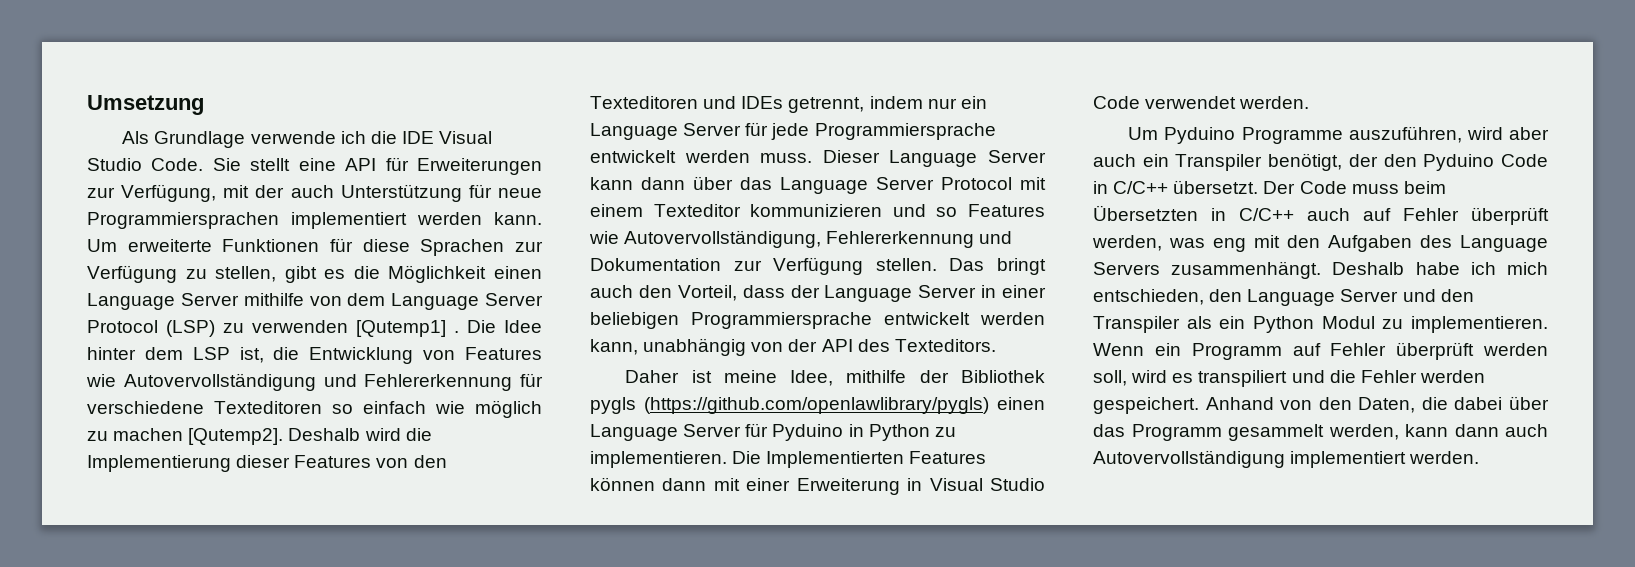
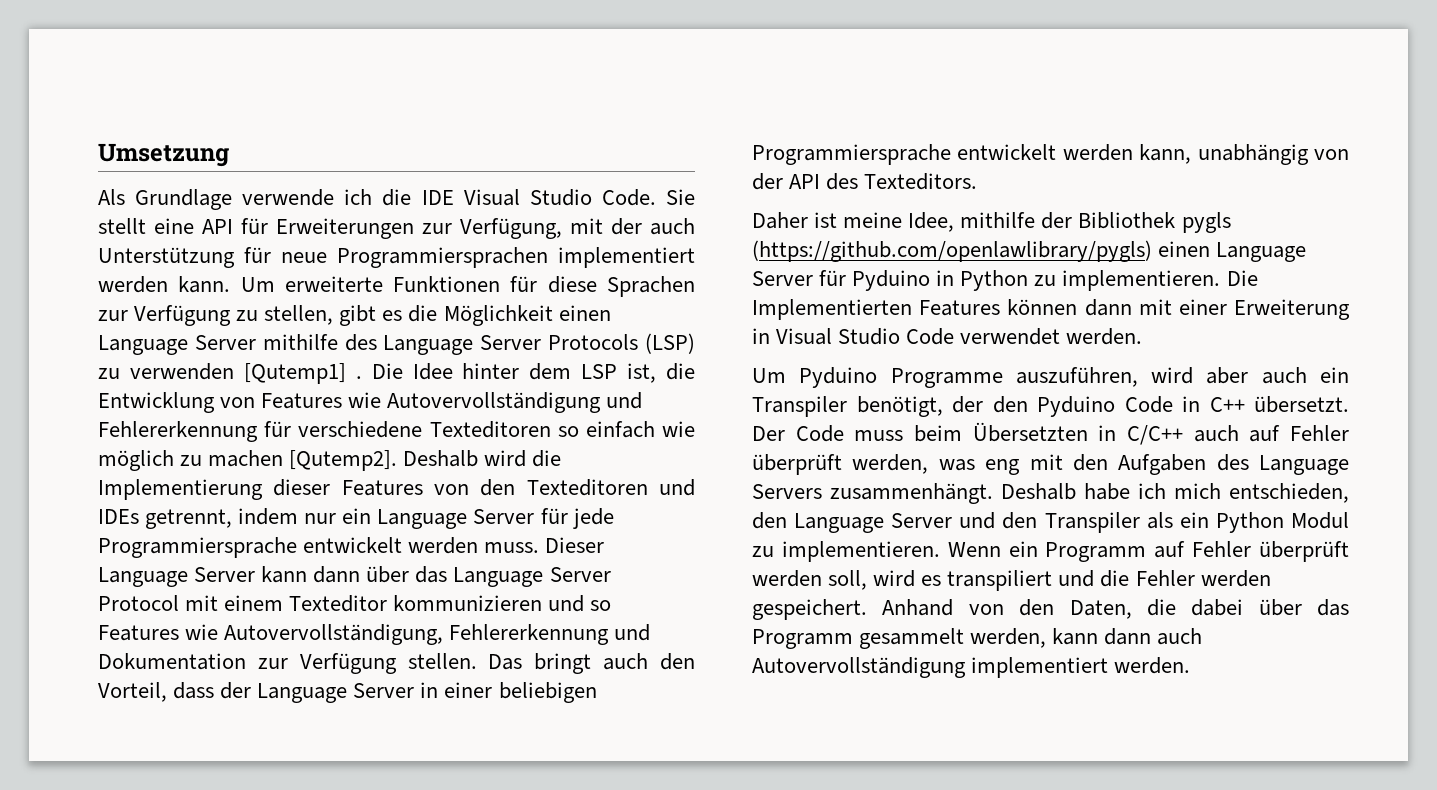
- Um erweiterte Funktionen für diese Sprachen zur Verfügung zu stellen, gibt es die Möglichkeit einen Language Server mithilfe von dem Language Server Protocol (LSP) zu verwenden [Qutemp1] .
+ Um erweiterte Funktionen für diese Sprachen zur Verfügung zu stellen, gibt es die Möglichkeit einen Language Server mithilfe des Language Server Protocols (LSP) zu verwenden [Qutemp1] .
- Um Pyduino Programme auszuführen, wird aber auch ein Transpiler benötigt, der den Pyduino Code in C/C++ übersetzt.
+ Um Pyduino Programme auszuführen, wird aber auch ein Transpiler benötigt, der den Pyduino Code in C++ übersetzt.

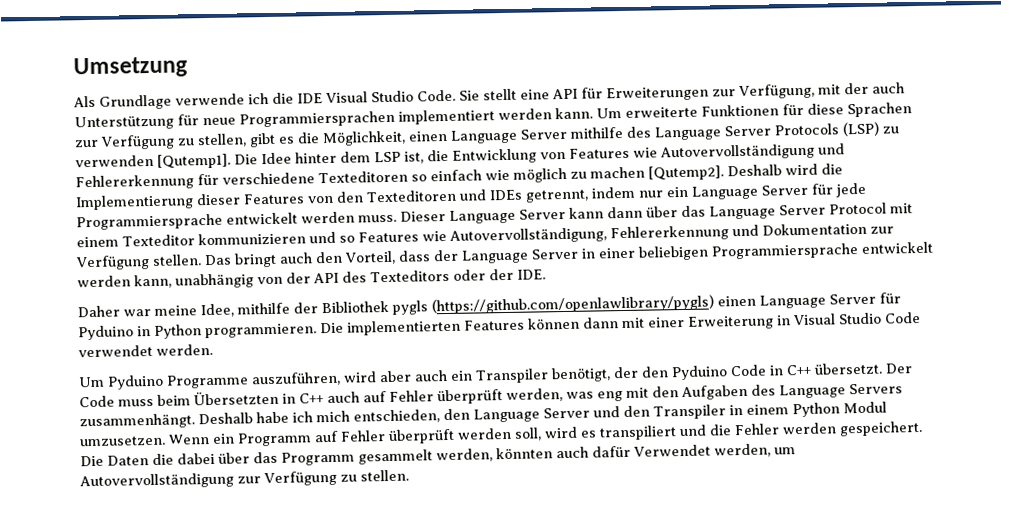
- Um erweiterte Funktionen für diese Sprachen zur Verfügung zu stellen, gibt es die Möglichkeit einen Language Server mithilfe des Language Server Protocols (LSP) zu verwenden [Qutemp1] .
+ Um erweiterte Funktionen für diese Sprachen zur Verfügung zu stellen, gibt es die Möglichkeit, einen Language Server mithilfe des Language Server Protocols (LSP) zu verwenden [Qutemp1].
- Das bringt auch den Vorteil, dass der Language Server in einer beliebigen Programmiersprache entwickelt werden kann, unabhängig von der API des Texteditors.
+ Das bringt auch den Vorteil, dass der Language Server in einer beliebigen Programmiersprache entwickelt werden kann, unabhängig von der API des Texteditors oder der IDE.
- Daher ist meine Idee, mithilfe der Bibliothek pygls (https://github.com/openlawlibrary/pygls) einen Language Server für Pyduino in Python zu implementieren. Die Implementierten Features können dann mit einer Erweiterung in Visual Studio Code verwendet werden.
+ Daher war meine Idee, mithilfe der Bibliothek pygls (https://github.com/openlawlibrary/pygls) einen Language Server für Pyduino in Python programmieren. Die implementierten Features können dann mit einer Erweiterung in Visual Studio Code verwendet werden.
- Der Code muss beim Übersetzten in C/C++ auch auf Fehler überprüft werden, was eng mit den Aufgaben des Language Servers zusammenhängt.
+ Der Code muss beim Übersetzten in C++ auch auf Fehler überprüft werden, was eng mit den Aufgaben des Language Servers zusammenhängt.
- Deshalb habe ich mich entschieden, den Language Server und den Transpiler als ein Python Modul zu implementieren.
+ Deshalb habe ich mich entschieden, den Language Server und den Transpiler in einem Python Modul umzusetzen.
- Anhand von den Daten, die dabei über das Programm gesammelt werden, kann dann auch Autovervollständigung implementiert werden.
+ Die Daten die dabei über das Programm gesammelt werden, könnten auch dafür Verwendet werden, um Autovervollständigung zur Verfügung zu stellen.

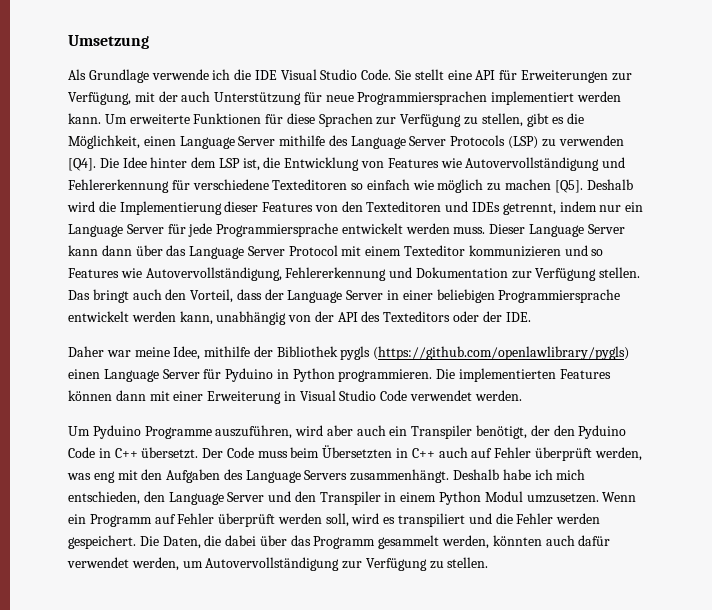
- Um erweiterte Funktionen für diese Sprachen zur Verfügung zu stellen, gibt es die Möglichkeit, einen Language Server mithilfe des Language Server Protocols (LSP) zu verwenden [Qutemp1]. Die Idee hinter dem LSP ist, die Entwicklung von Features wie Autovervollständigung und Fehlererkennung für verschiedene Texteditoren so einfach wie möglich zu machen [Qutemp2]. Deshalb wird die Implementierung dieser Features von den Texteditoren und IDEs getrennt, indem nur ein Language Server für jede Programmiersprache entwickelt werden muss.
+ Um erweiterte Funktionen für diese Sprachen zur Verfügung zu stellen, gibt es die Möglichkeit, einen Language Server mithilfe des Language Server Protocols (LSP) zu verwenden [Q4]. Die Idee hinter dem LSP ist, die Entwicklung von Features wie Autovervollständigung und Fehlererkennung für verschiedene Texteditoren so einfach wie möglich zu machen [Q5]. Deshalb wird die Implementierung dieser Features von den Texteditoren und IDEs getrennt, indem nur ein Language Server für jede Programmiersprache entwickelt werden muss.
- Die Daten die dabei über das Programm gesammelt werden, könnten auch dafür Verwendet werden, um Autovervollständigung zur Verfügung zu stellen.
+ Die Daten, die dabei über das Programm gesammelt werden, könnten auch dafür verwendet werden, um Autovervollständigung zur Verfügung zu stellen.

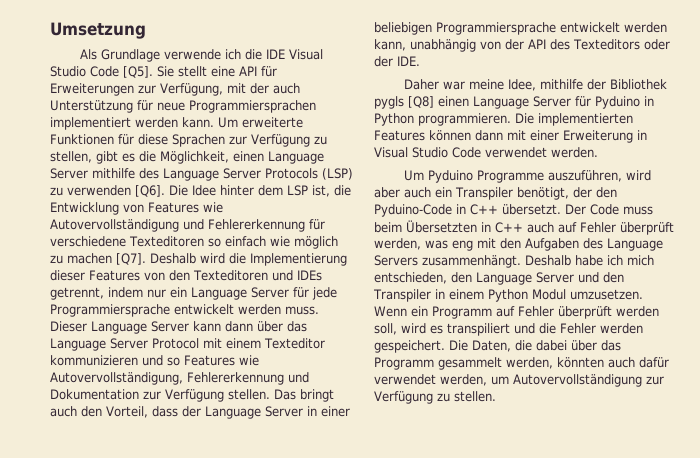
- Als Grundlage verwende ich die IDE Visual Studio Code. Sie stellt eine API für Erweiterungen zur Verfügung, mit der auch Unterstützung für neue Programmiersprachen implementiert werden kann.
+ Als Grundlage verwende ich die IDE Visual Studio Code [Q5]. Sie stellt eine API für Erweiterungen zur Verfügung, mit der auch Unterstützung für neue Programmiersprachen implementiert werden kann.
- Um erweiterte Funktionen für diese Sprachen zur Verfügung zu stellen, gibt es die Möglichkeit, einen Language Server mithilfe des Language Server Protocols (LSP) zu verwenden [Q4]. Die Idee hinter dem LSP ist, die Entwicklung von Features wie Autovervollständigung und Fehlererkennung für verschiedene Texteditoren so einfach wie möglich zu machen [Q5]. Deshalb wird die Implementierung dieser Features von den Texteditoren und IDEs getrennt, indem nur ein Language Server für jede Programmiersprache entwickelt werden muss.
+ Um erweiterte Funktionen für diese Sprachen zur Verfügung zu stellen, gibt es die Möglichkeit, einen Language Server mithilfe des Language Server Protocols (LSP) zu verwenden [Q6]. Die Idee hinter dem LSP ist, die Entwicklung von Features wie Autovervollständigung und Fehlererkennung für verschiedene Texteditoren so einfach wie möglich zu machen [Q7]. Deshalb wird die Implementierung dieser Features von den Texteditoren und IDEs getrennt, indem nur ein Language Server für jede Programmiersprache entwickelt werden muss.
- Daher war meine Idee, mithilfe der Bibliothek pygls (https://github.com/openlawlibrary/pygls) einen Language Server für Pyduino in Python programmieren.
+ Daher war meine Idee, mithilfe der Bibliothek pygls [Q8] einen Language Server für Pyduino in Python programmieren.
- Um Pyduino Programme auszuführen, wird aber auch ein Transpiler benötigt, der den Pyduino Code in C++ übersetzt.
+ Um Pyduino Programme auszuführen, wird aber auch ein Transpiler benötigt, der den Pyduino-Code in C++ übersetzt.

